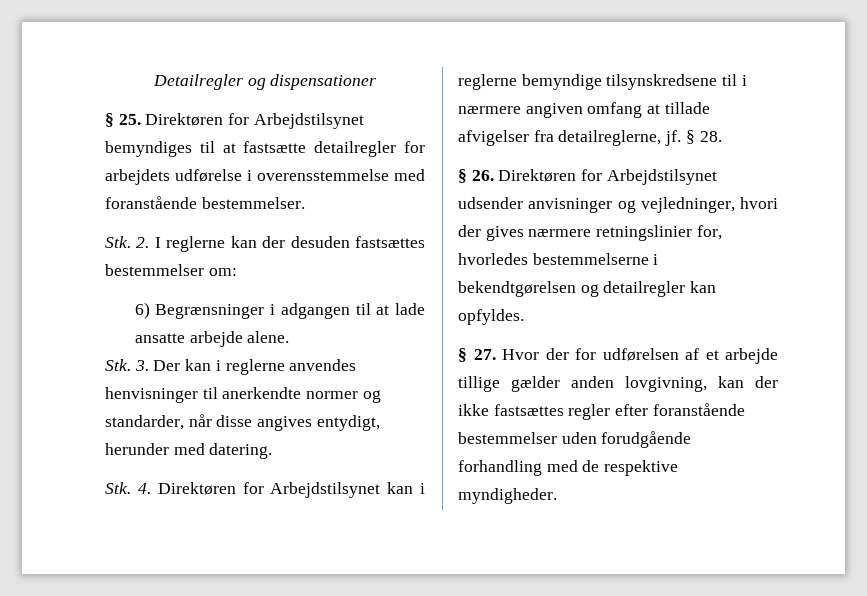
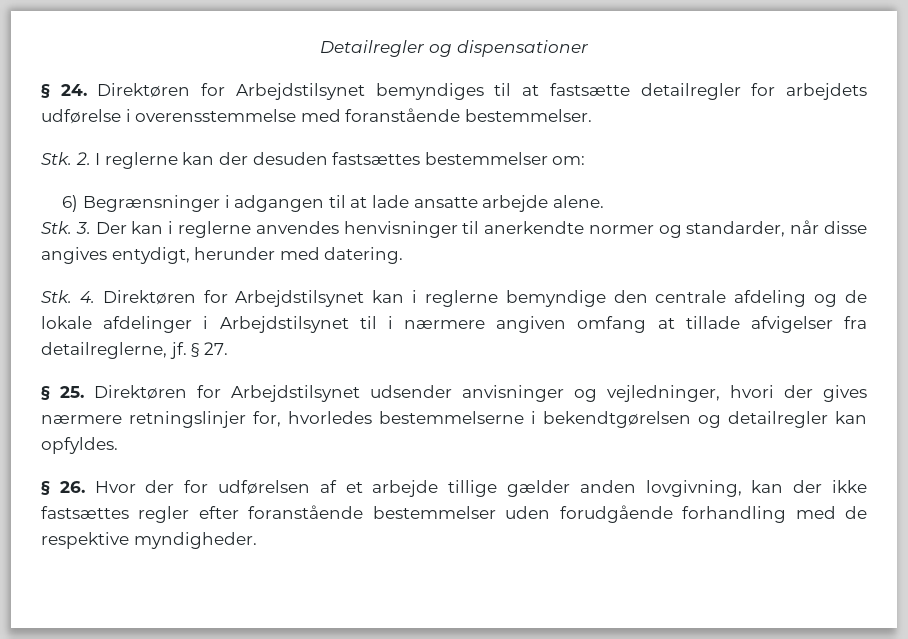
- § 25. Direktøren for Arbejdstilsynet bemyndiges til at fastsætte detailregler for arbejdets udførelse i overensstemmelse med foranstående bestemmelser.
+ § 24. Direktøren for Arbejdstilsynet bemyndiges til at fastsætte detailregler for arbejdets udførelse i overensstemmelse med foranstående bestemmelser.
- Stk. 4. Direktøren for Arbejdstilsynet kan i reglerne bemyndige tilsynskredsene til i nærmere angiven omfang at tillade afvigelser fra detailreglerne, jf.
+ Stk. 4. Direktøren for Arbejdstilsynet kan i reglerne bemyndige den centrale afdeling og de lokale afdelinger i Arbejdstilsynet til i nærmere angiven omfang at tillade afvigelser fra detailreglerne, jf.
- § 28.
- § 26. Direktøren for Arbejdstilsynet udsender anvisninger og vejledninger, hvori der gives nærmere retningslinier for, hvorledes bestemmelserne i bekendtgørelsen og detailregler kan opfyldes.
+ § 27.
+ § 25. Direktøren for Arbejdstilsynet udsender anvisninger og vejledninger, hvori der gives nærmere retningslinjer for, hvorledes bestemmelserne i bekendtgørelsen og detailregler kan opfyldes.
- § 27. Hvor der for udførelsen af et arbejde tillige gælder anden lovgivning, kan der ikke fastsættes regler efter foranstående bestemmelser uden forudgående forhandling med de respektive myndigheder.
+ § 26. Hvor der for udførelsen af et arbejde tillige gælder anden lovgivning, kan der ikke fastsættes regler efter foranstående bestemmelser uden forudgående forhandling med de respektive myndigheder.

